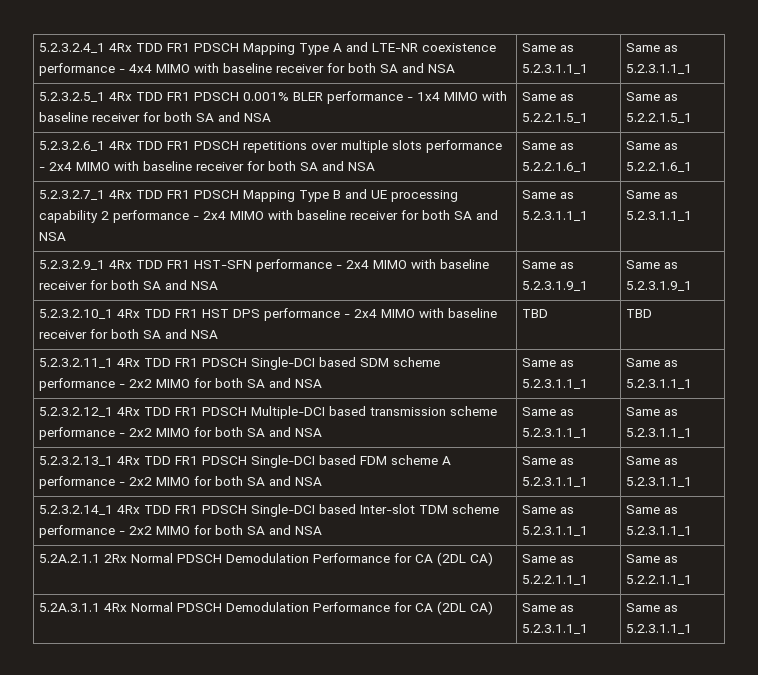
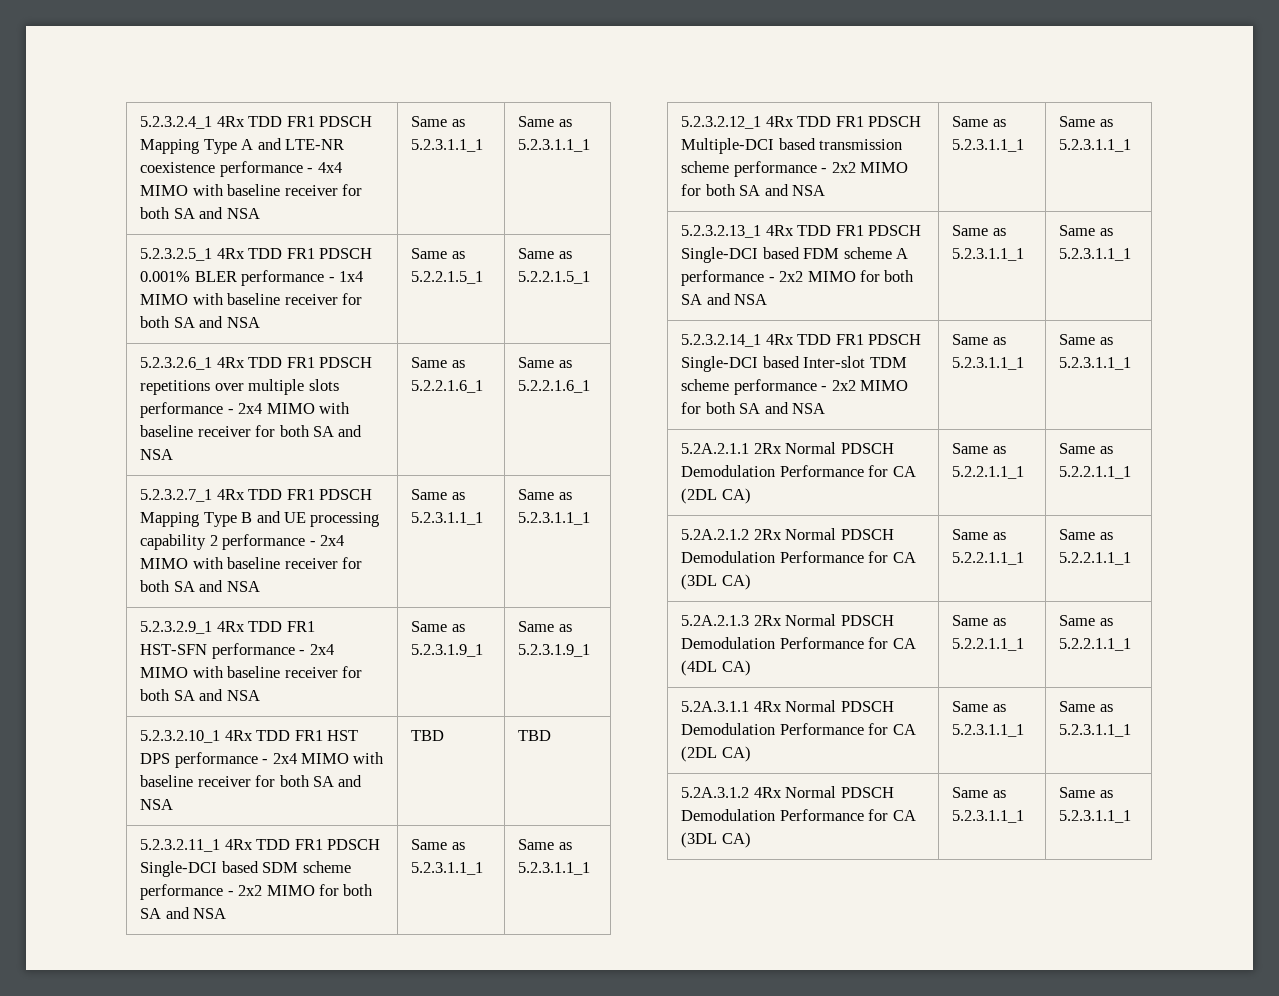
+ 5.2A.2.1.2 2Rx Normal PDSCH Demodulation Performance for CA (3DL CA) | Same as 5.2.2.1.1_1 | Same as 5.2.2.1.1_1
+ 5.2A.2.1.3 2Rx Normal PDSCH Demodulation Performance for CA (4DL CA) | Same as 5.2.2.1.1_1 | Same as 5.2.2.1.1_1
+ 5.2A.3.1.2 4Rx Normal PDSCH Demodulation Performance for CA (3DL CA) | Same as 5.2.3.1.1_1 | Same as 5.2.3.1.1_1

